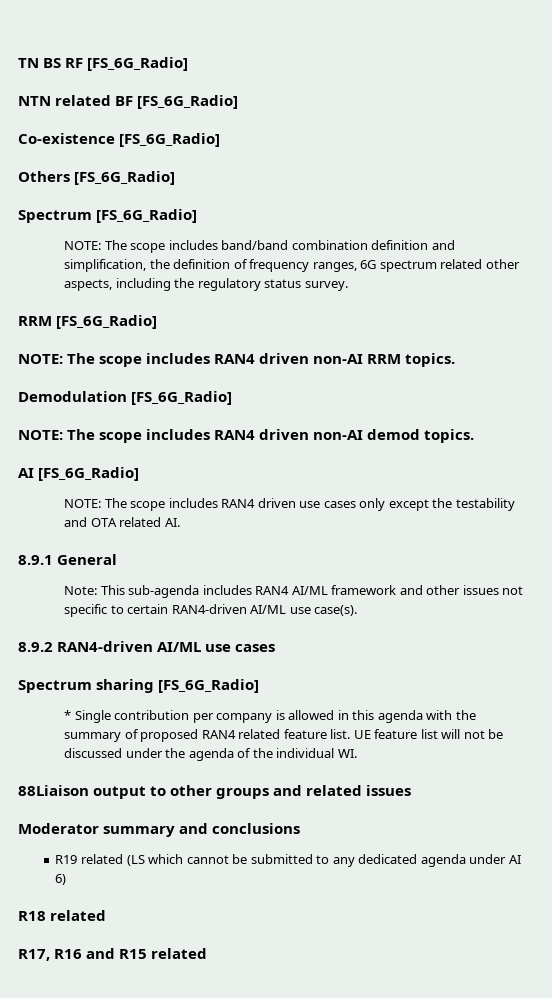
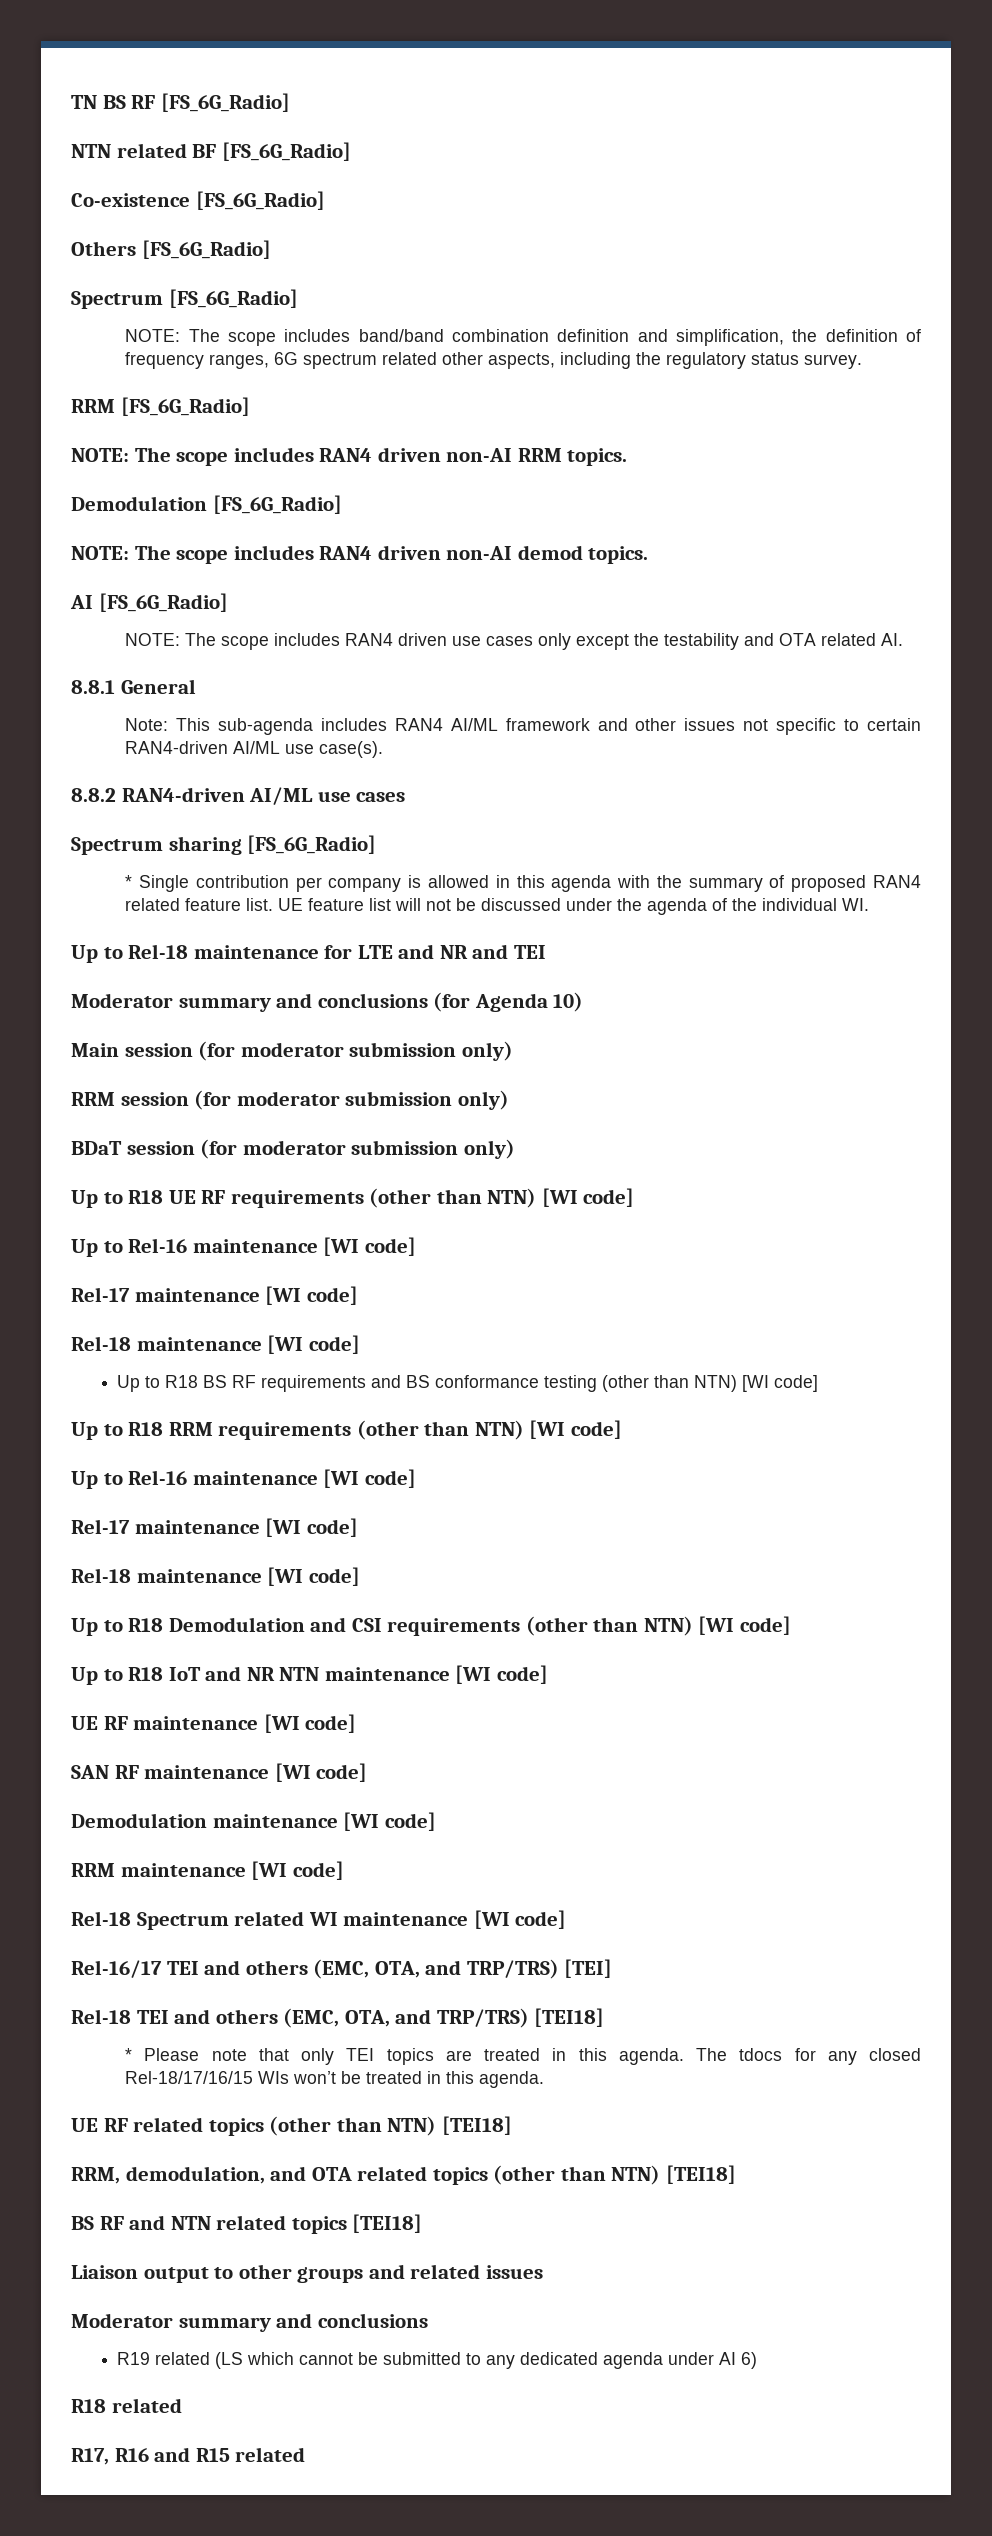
- 8.9.1 General
+ 8.8.1 General
- 8.9.2 RAN4-driven AI/ML use cases
+ 8.8.2 RAN4-driven AI/ML use cases
- 88Liaison output to other groups and related issues
+ Up to Rel-18 maintenance for LTE and NR and TEI
+ Moderator summary and conclusions (for Agenda 10)
+ Main session (for moderator submission only)
+ RRM session (for moderator submission only)
+ BDaT session (for moderator submission only)
+ Up to R18 UE RF requirements (other than NTN) [WI code]
+ Up to Rel-16 maintenance [WI code]
+ Rel-17 maintenance [WI code]
+ Rel-18 maintenance [WI code]
+ Up to R18 BS RF requirements and BS conformance testing (other than NTN) [WI code]
+ Up to R18 RRM requirements (other than NTN) [WI code]
+ Up to Rel-16 maintenance [WI code]
+ Rel-17 maintenance [WI code]
+ Rel-18 maintenance [WI code]
+ Up to R18 Demodulation and CSI requirements (other than NTN) [WI code]
+ Up to R18 IoT and NR NTN maintenance [WI code]
+ UE RF maintenance [WI code]
+ SAN RF maintenance [WI code]
+ Demodulation maintenance [WI code]
+ RRM maintenance [WI code]
+ Rel-18 Spectrum related WI maintenance [WI code]
+ Rel-16/17 TEI and others (EMC, OTA, and TRP/TRS) [TEI]
+ Rel-18 TEI and others (EMC, OTA, and TRP/TRS) [TEI18]
+ * Please note that only TEI topics are treated in this agenda. The tdocs for any closed Rel-18/17/16/15 WIs won’t be treated in this agenda.
+ UE RF related topics (other than NTN) [TEI18]
+ RRM, demodulation, and OTA related topics (other than NTN) [TEI18]
+ BS RF and NTN related topics [TEI18]
+ Liaison output to other groups and related issues

